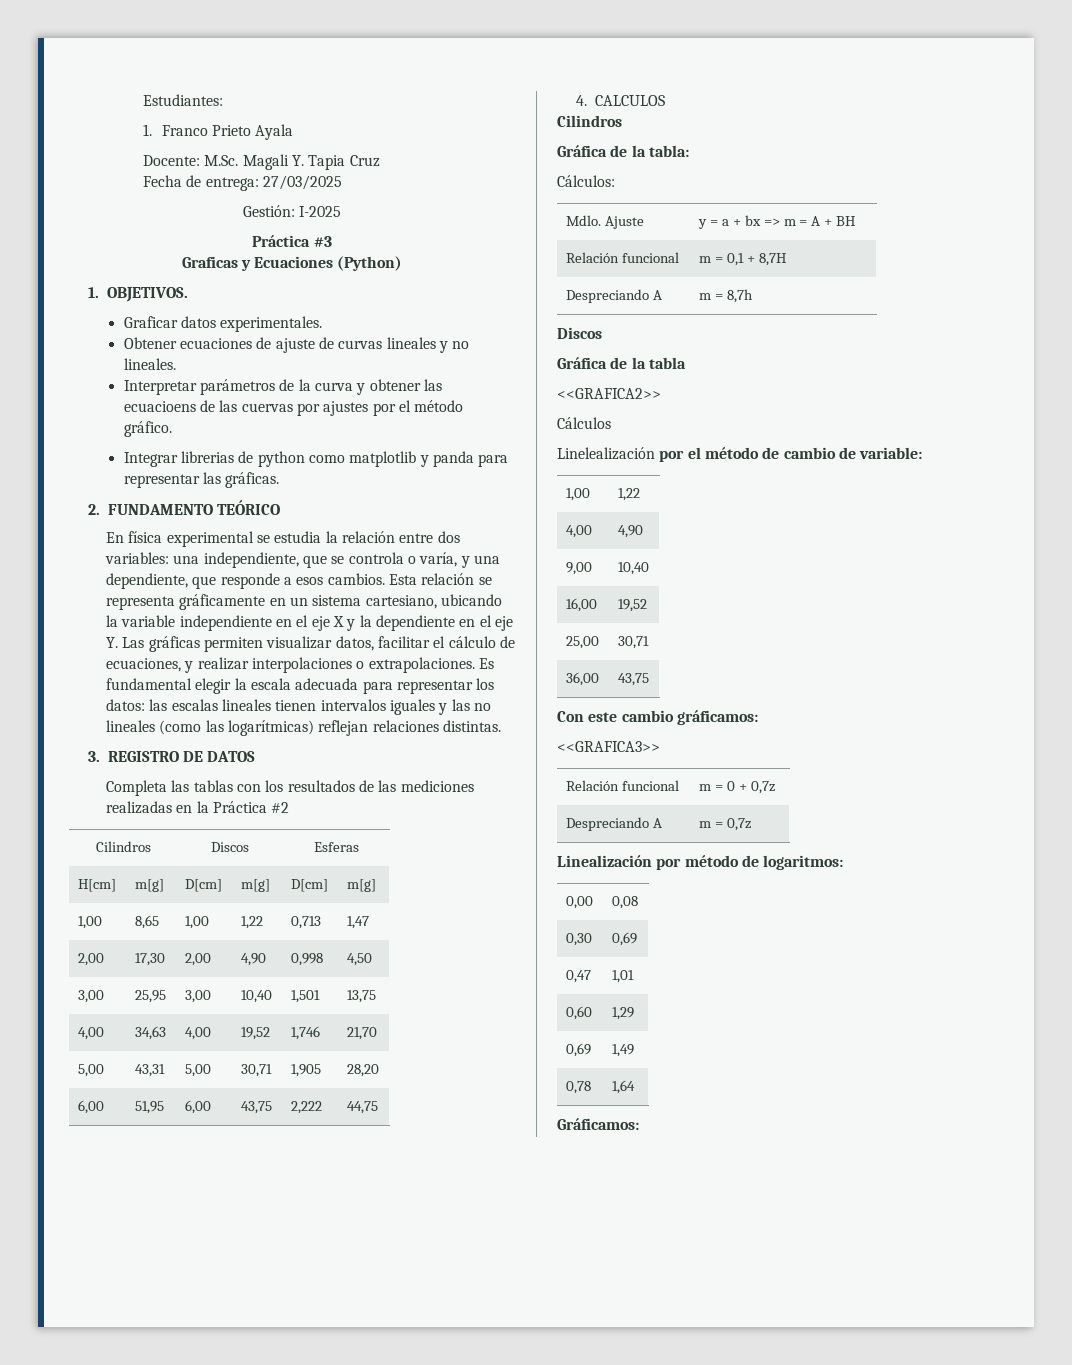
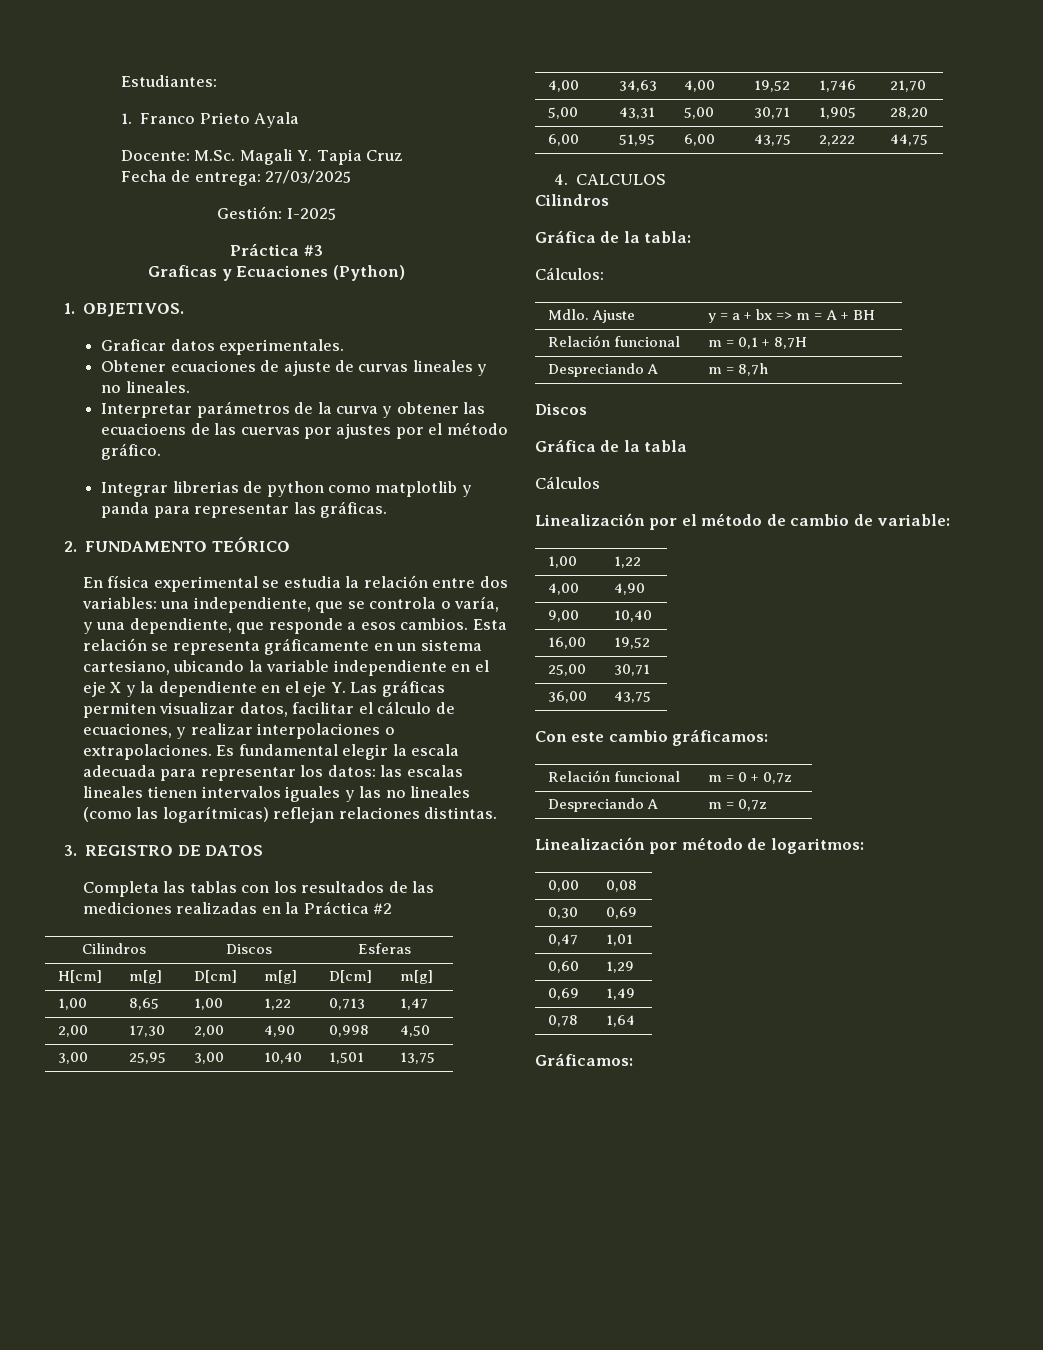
- <<GRAFICA2>>
- Linelealización por el método de cambio de variable:
+ Linealización por el método de cambio de variable:
- <<GRAFICA3>>

